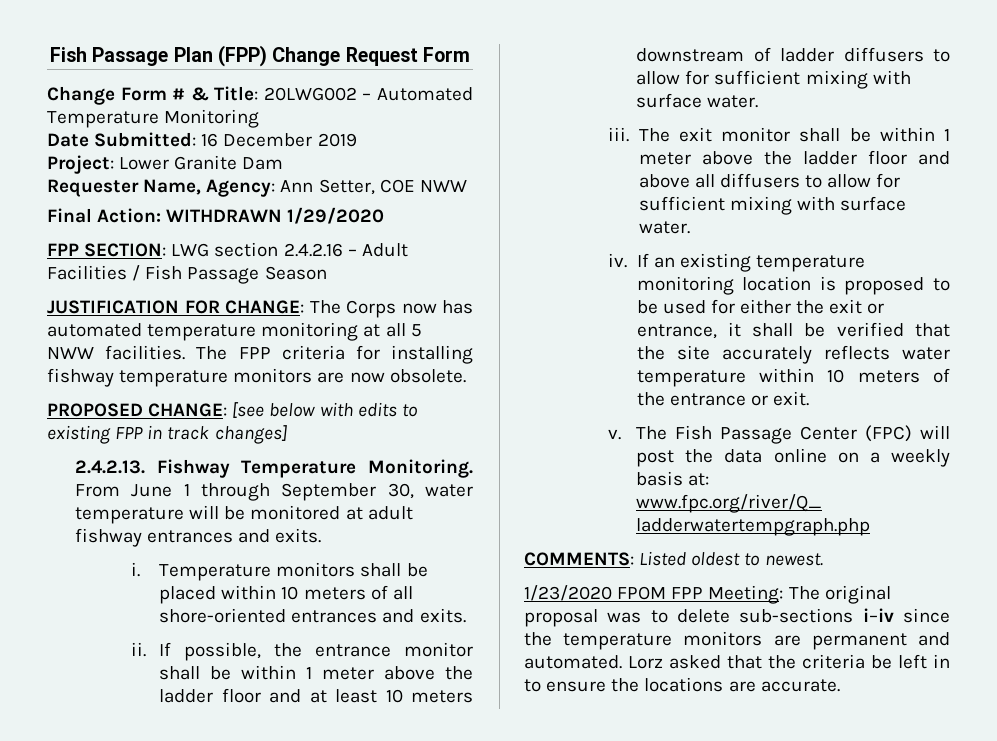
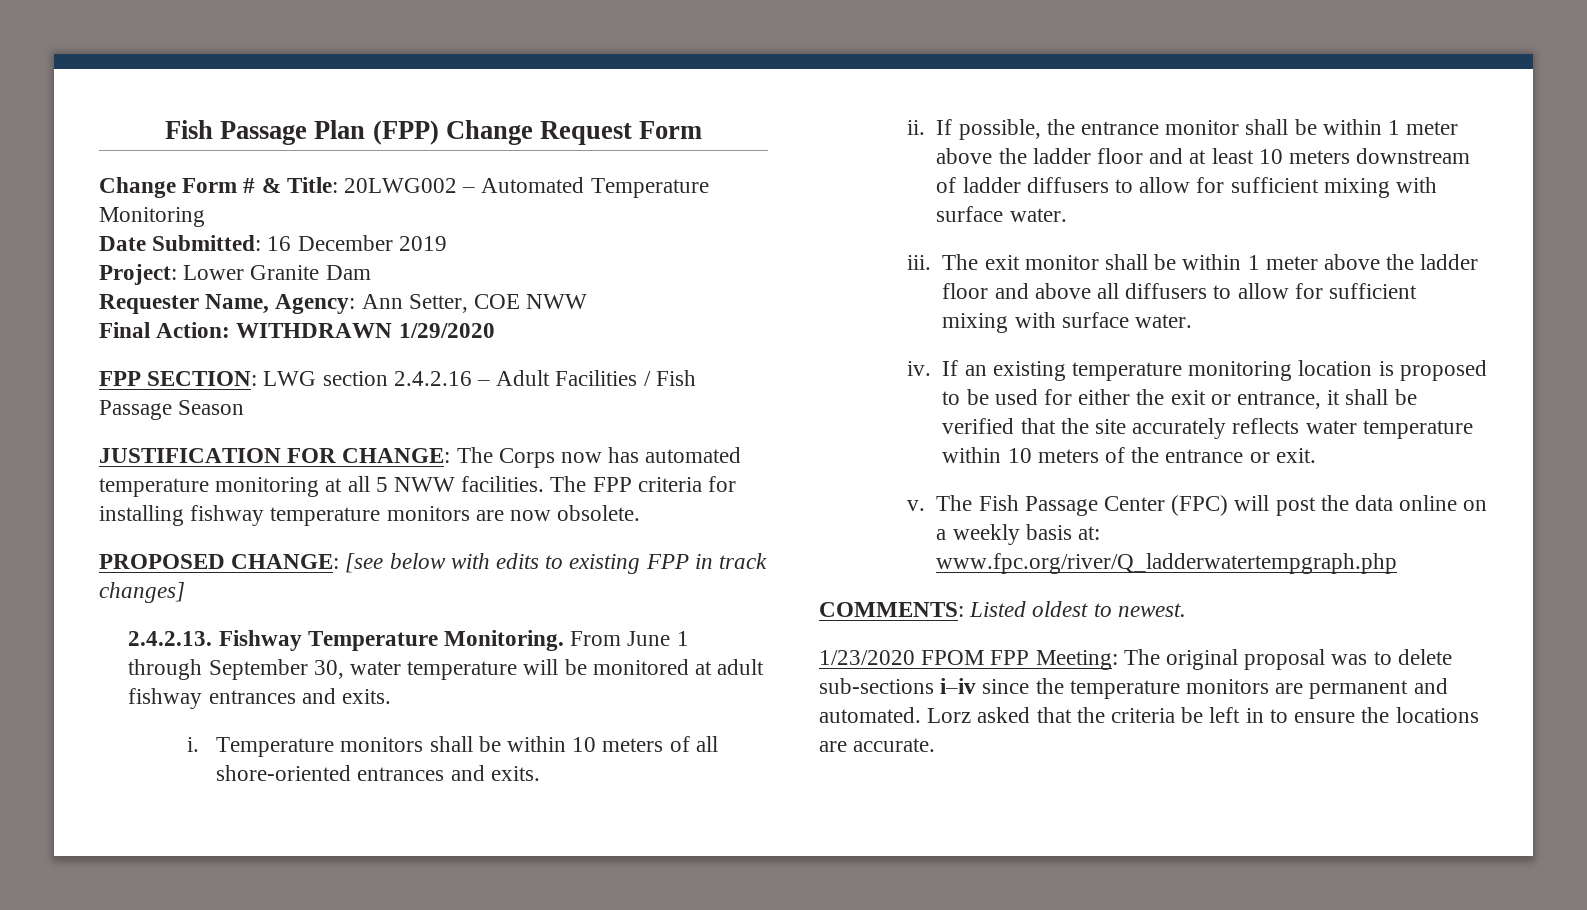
- Temperature monitors shall be placed within 10 meters of all shore-oriented entrances and exits.
+ Temperature monitors shall be within 10 meters of all shore-oriented entrances and exits.

